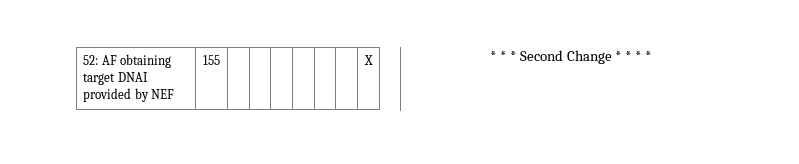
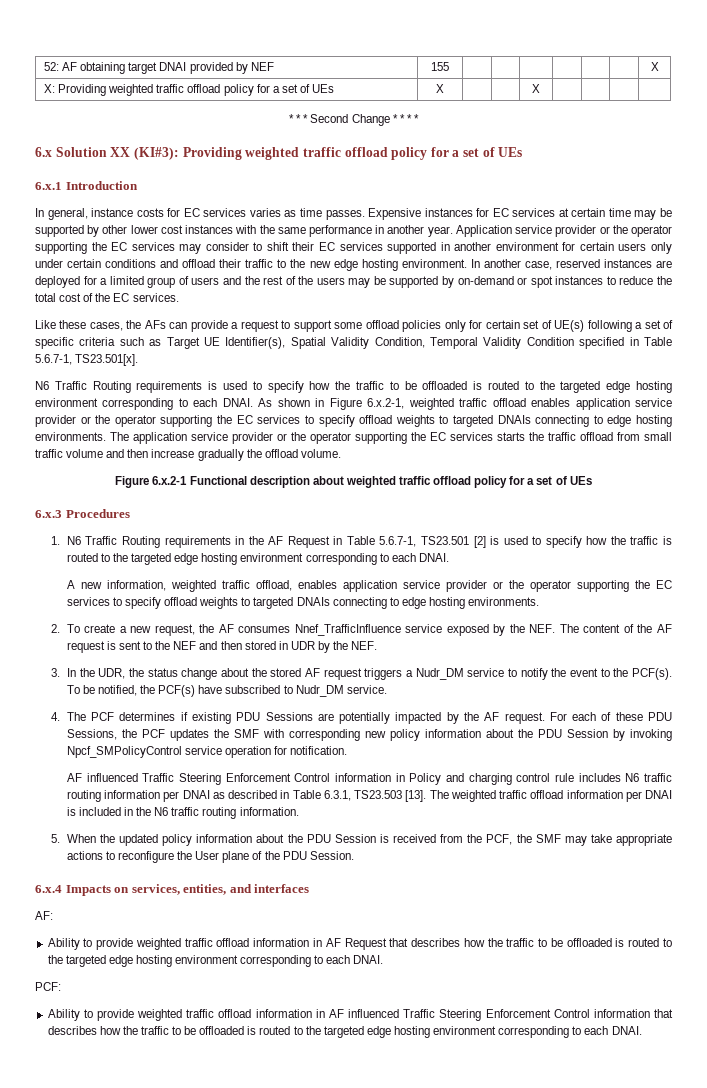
+ X: Providing weighted traffic offload policy for a set of UEs | X | | | X | | | |
+ 6.x Solution XX (KI#3): Providing weighted traffic offload policy for a set of UEs
+ 6.x.1 Introduction
+ In general, instance costs for EC services varies as time passes. Expensive instances for EC services at certain time may be supported by other lower cost instances with the same performance in another year. Application service provider or the operator supporting the EC services may consider to shift their EC services supported in another environment for certain users only under certain conditions and offload their traffic to the new edge hosting environment. In another case, reserved instances are deployed for a limited group of users and the rest of the users may be supported by on-demand or spot instances to reduce the total cost of the EC services.
+ Like these cases, the AFs can provide a request to support some offload policies only for certain set of UE(s) following a set of specific criteria such as Target UE Identifier(s), Spatial Validity Condition, Temporal Validity Condition specified in Table 5.6.7-1, TS23.501[x].
+ N6 Traffic Routing requirements is used to specify how the traffic to be offloaded is routed to the targeted edge hosting environment corresponding to each DNAI. As shown in Figure 6.x.2-1, weighted traffic offload enables application service provider or the operator supporting the EC services to specify offload weights to targeted DNAIs connecting to edge hosting environments. The application service provider or the operator supporting the EC services starts the traffic offload from small traffic volume and then increase gradually the offload volume.
+ Figure 6.x.2-1 Functional description about weighted traffic offload policy for a set of UEs
+ 6.x.3 Procedures
+ 1. N6 Traffic Routing requirements in the AF Request in Table 5.6.7-1, TS23.501 [2] is used to specify how the traffic is routed to the targeted edge hosting environment corresponding to each DNAI.
+ A new information, weighted traffic offload, enables application service provider or the operator supporting the EC services to specify offload weights to targeted DNAIs connecting to edge hosting environments.
+ 2. To create a new request, the AF consumes Nnef_TrafficInfluence service exposed by the NEF. The content of the AF request is sent to the NEF and then stored in UDR by the NEF.
+ 3. In the UDR, the status change about the stored AF request triggers a Nudr_DM service to notify the event to the PCF(s). To be notified, the PCF(s) have subscribed to Nudr_DM service.
+ 4. The PCF determines if existing PDU Sessions are potentially impacted by the AF request. For each of these PDU Sessions, the PCF updates the SMF with corresponding new policy information about the PDU Session by invoking Npcf_SMPolicyControl service operation for notification.
+ AF influenced Traffic Steering Enforcement Control information in Policy and charging control rule includes N6 traffic routing information per DNAI as described in Table 6.3.1, TS23.503 [13]. The weighted traffic offload information per DNAI is included in the N6 traffic routing information.
+ 5. When the updated policy information about the PDU Session is received from the PCF, the SMF may take appropriate actions to reconfigure the User plane of the PDU Session.
+ 6.x.4 Impacts on services, entities, and interfaces
+ AF:
+ Ability to provide weighted traffic offload information in AF Request that describes how the traffic to be offloaded is routed to the targeted edge hosting environment corresponding to each DNAI.
+ PCF:
+ Ability to provide weighted traffic offload information in AF influenced Traffic Steering Enforcement Control information that describes how the traffic to be offloaded is routed to the targeted edge hosting environment corresponding to each DNAI.

